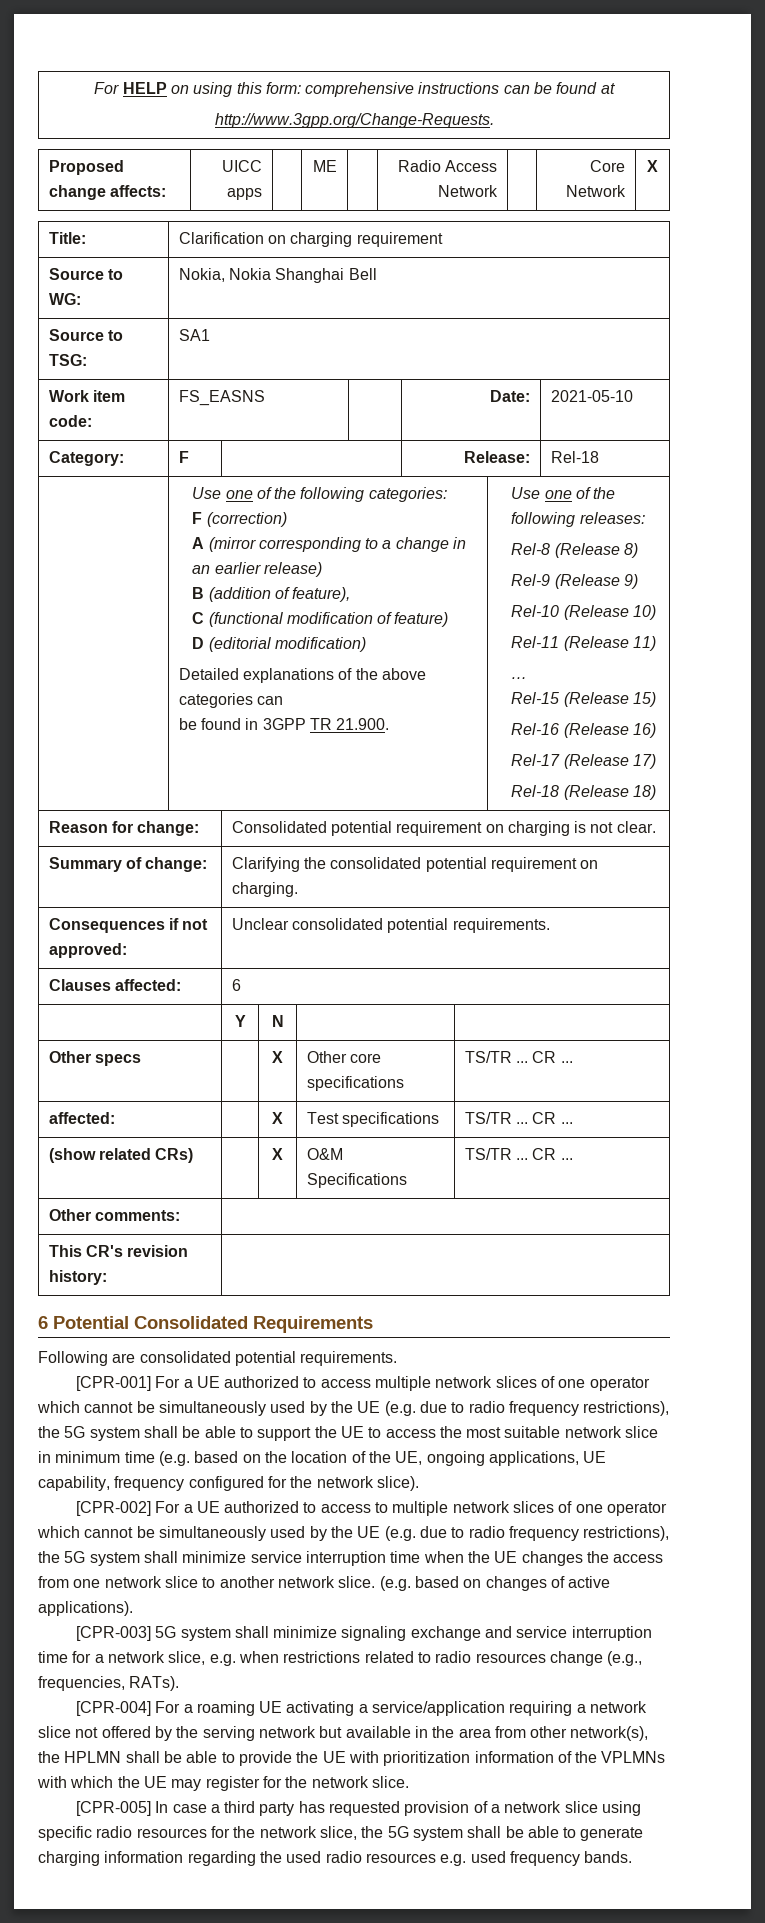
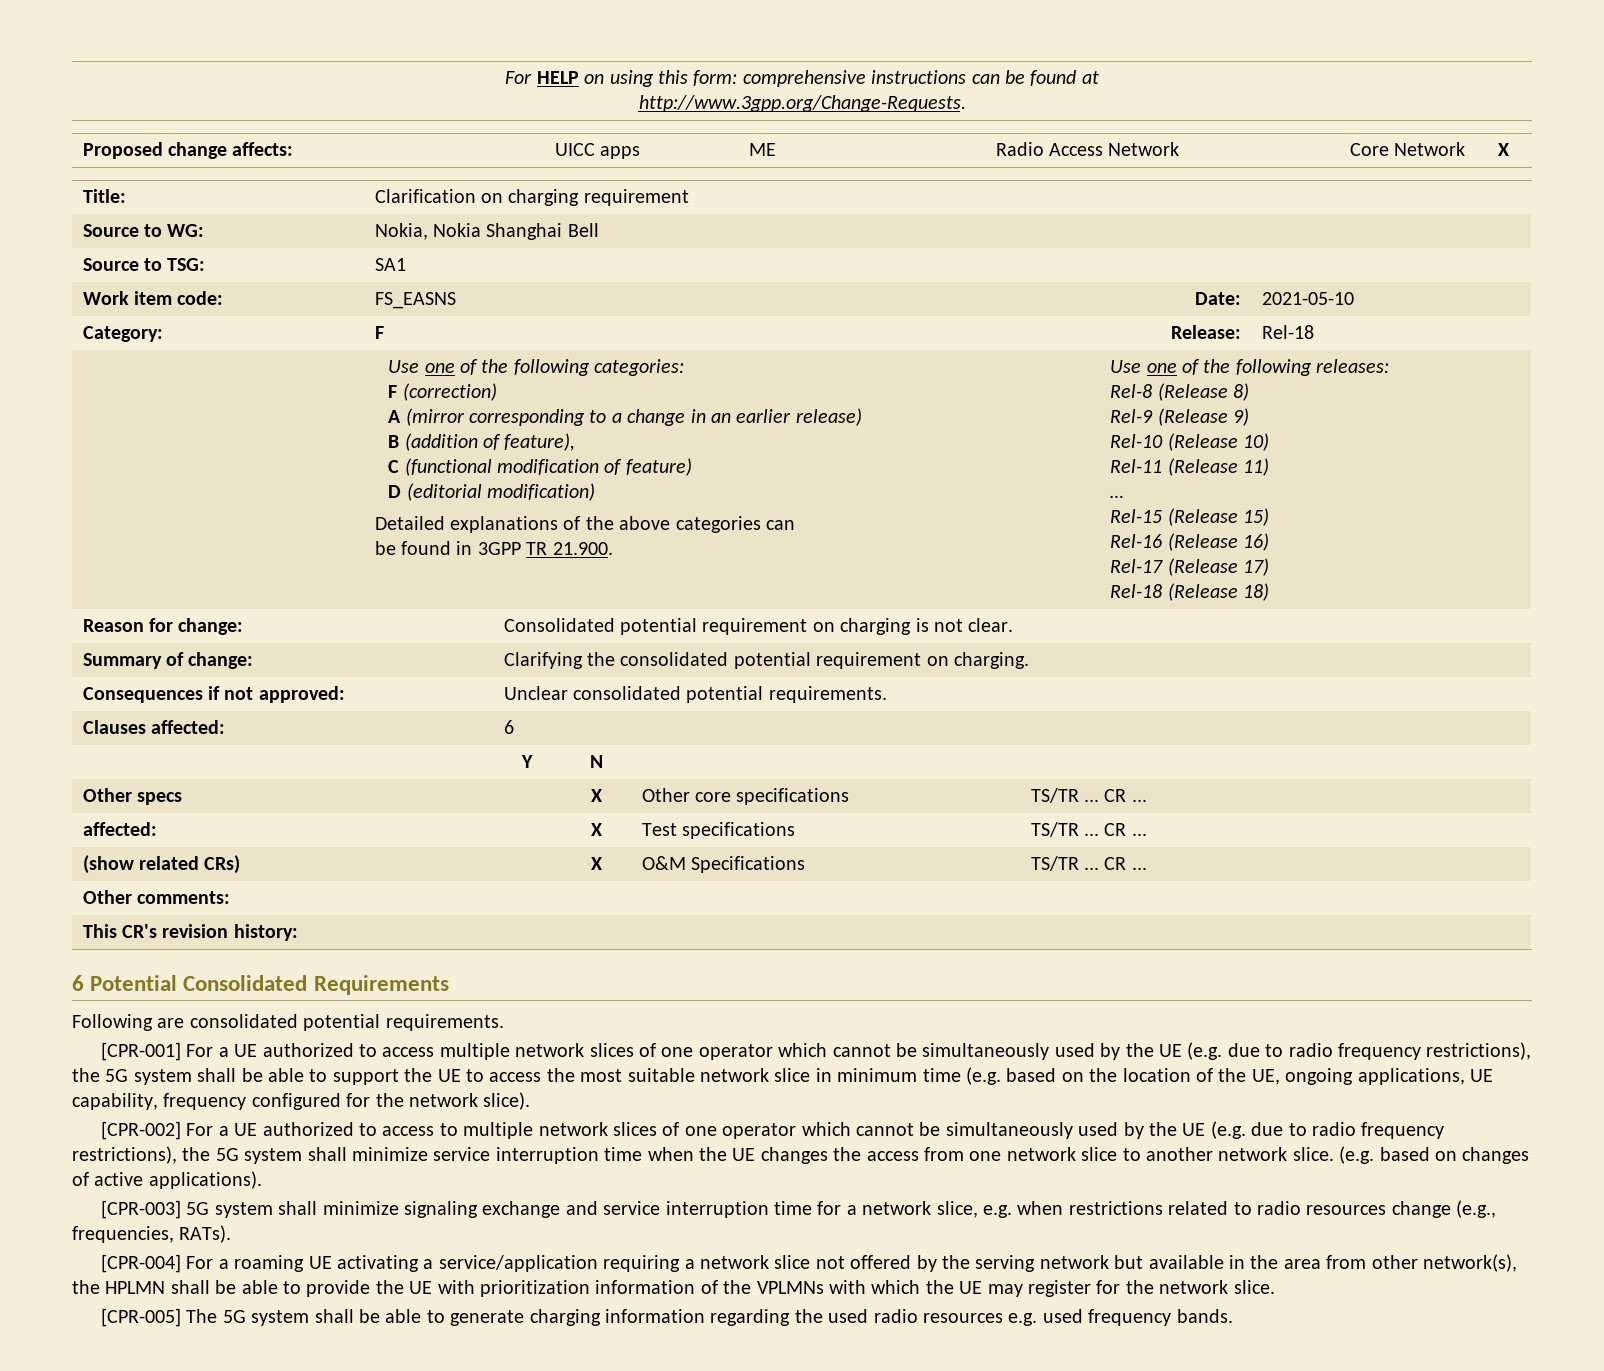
- [CPR-005] In case a third party has requested provision of a network slice using specific radio resources for the network slice, the 5G system shall be able to generate charging information regarding the used radio resources e.g. used frequency bands.
+ [CPR-005] The 5G system shall be able to generate charging information regarding the used radio resources e.g. used frequency bands.

